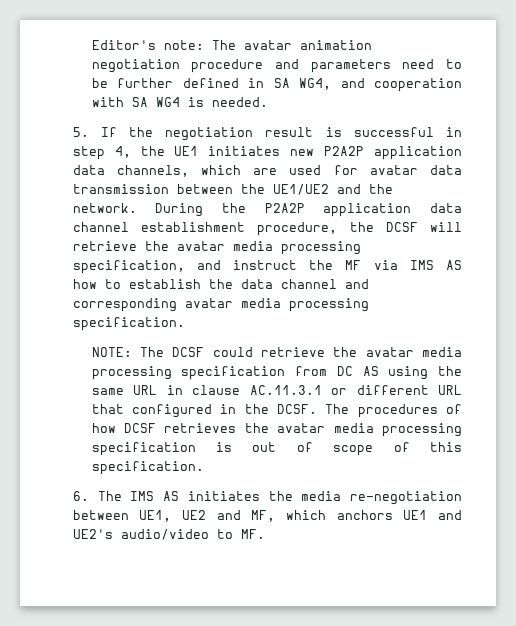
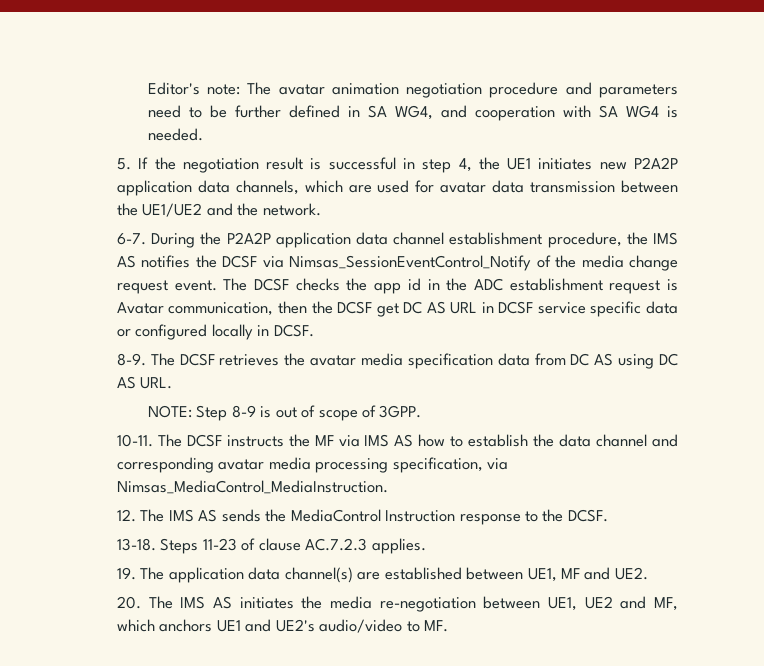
- 5. If the negotiation result is successful in step 4, the UE1 initiates new P2A2P application data channels, which are used for avatar data transmission between the UE1/UE2 and the network. During the P2A2P application data channel establishment procedure, the DCSF will retrieve the avatar media processing specification, and instruct the MF via IMS AS how to establish the data channel and corresponding avatar media processing specification.
- NOTE: The DCSF could retrieve the avatar media processing specification from DC AS using the same URL in clause AC.11.3.1 or different URL that configured in the DCSF. The procedures of how DCSF retrieves the avatar media processing specification is out of scope of this specification.
- 6. The IMS AS initiates the media re-negotiation between UE1, UE2 and MF, which anchors UE1 and UE2's audio/video to MF.
+ 5. If the negotiation result is successful in step 4, the UE1 initiates new P2A2P application data channels, which are used for avatar data transmission between the UE1/UE2 and the network.
+ 6-7. During the P2A2P application data channel establishment procedure, the IMS AS notifies the DCSF via Nimsas_SessionEventControl_Notify of the media change request event. The DCSF checks the app id in the ADC establishment request is Avatar communication, then the DCSF get DC AS URL in DCSF service specific data or configured locally in DCSF.
+ 8-9. The DCSF retrieves the avatar media specification data from DC AS using DC AS URL.
+ NOTE: Step 8-9 is out of scope of 3GPP.
+ 10-11. The DCSF instructs the MF via IMS AS how to establish the data channel and corresponding avatar media processing specification, via Nimsas_MediaControl_MediaInstruction.
+ 12. The IMS AS sends the MediaControl Instruction response to the DCSF.
+ 13-18. Steps 11-23 of clause AC.7.2.3 applies.
+ 19. The application data channel(s) are established between UE1, MF and UE2.
+ 20. The IMS AS initiates the media re-negotiation between UE1, UE2 and MF, which anchors UE1 and UE2's audio/video to MF.

